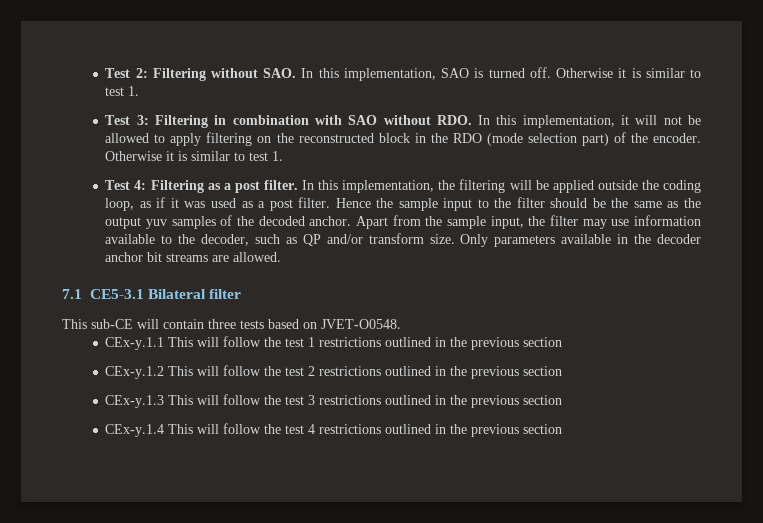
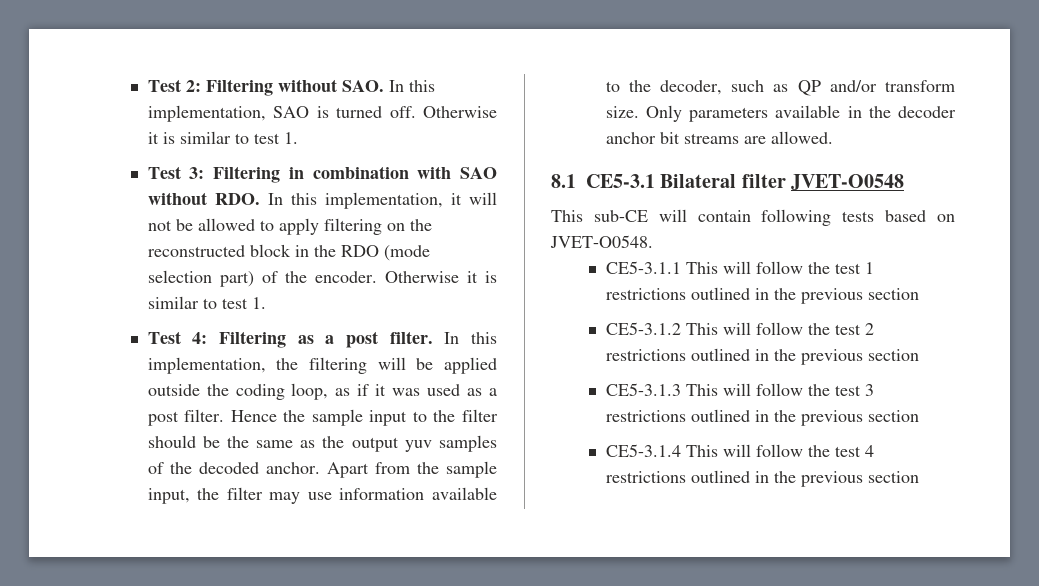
- 7.1 CE5-3.1 Bilateral filter
+ 8.1 CE5-3.1 Bilateral filter JVET-O0548
- This sub-CE will contain three tests based on JVET-O0548.
+ This sub-CE will contain following tests based on JVET-O0548.
- CEx-y.1.1 This will follow the test 1 restrictions outlined in the previous section
+ CE5-3.1.1 This will follow the test 1 restrictions outlined in the previous section
- CEx-y.1.2 This will follow the test 2 restrictions outlined in the previous section
+ CE5-3.1.2 This will follow the test 2 restrictions outlined in the previous section
- CEx-y.1.3 This will follow the test 3 restrictions outlined in the previous section
+ CE5-3.1.3 This will follow the test 3 restrictions outlined in the previous section
- CEx-y.1.4 This will follow the test 4 restrictions outlined in the previous section
+ CE5-3.1.4 This will follow the test 4 restrictions outlined in the previous section

